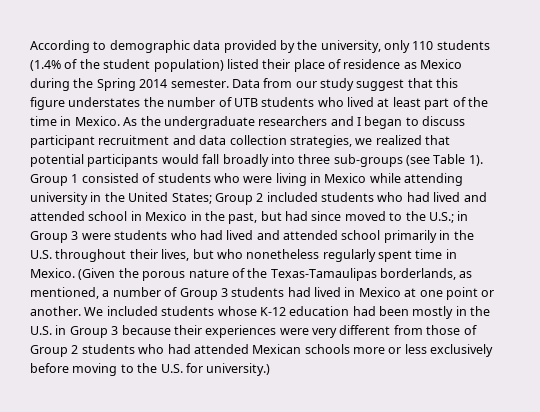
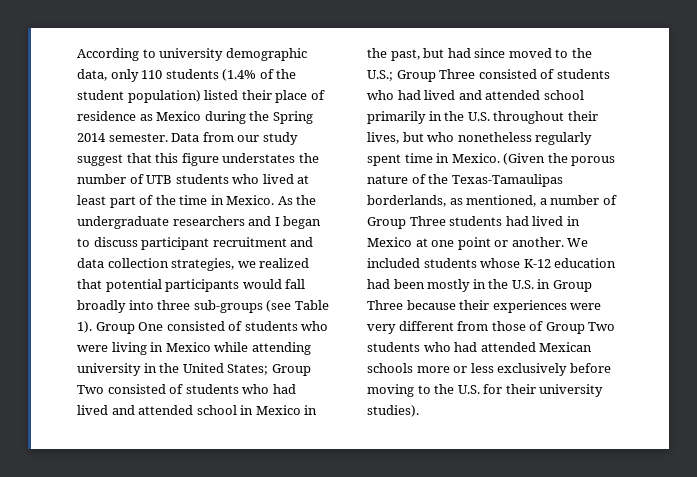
- According to demographic data provided by the university, only 110 students (1.4% of the student population) listed their place of residence as Mexico during the Spring 2014 semester.
+ According to university demographic data, only 110 students (1.4% of the student population) listed their place of residence as Mexico during the Spring 2014 semester.
- Group 1 consisted of students who were living in Mexico while attending university in the United States; Group 2 included students who had lived and attended school in Mexico in the past, but had since moved to the U.S.; in Group 3 were students who had lived and attended school primarily in the U.S. throughout their lives, but who nonetheless regularly spent time in Mexico.
+ Group One consisted of students who were living in Mexico while attending university in the United States; Group Two consisted of students who had lived and attended school in Mexico in the past, but had since moved to the U.S.; Group Three consisted of students who had lived and attended school primarily in the U.S. throughout their lives, but who nonetheless regularly spent time in Mexico.
- (Given the porous nature of the Texas-Tamaulipas borderlands, as mentioned, a number of Group 3 students had lived in Mexico at one point or another.
+ (Given the porous nature of the Texas-Tamaulipas borderlands, as mentioned, a number of Group Three students had lived in Mexico at one point or another.
- We included students whose K-12 education had been mostly in the U.S. in Group 3 because their experiences were very different from those of Group 2 students who had attended Mexican schools more or less exclusively before moving to the U.S. for university.)
+ We included students whose K-12 education had been mostly in the U.S. in Group Three because their experiences were very different from those of Group Two students who had attended Mexican schools more or less exclusively before moving to the U.S. for their university studies).

